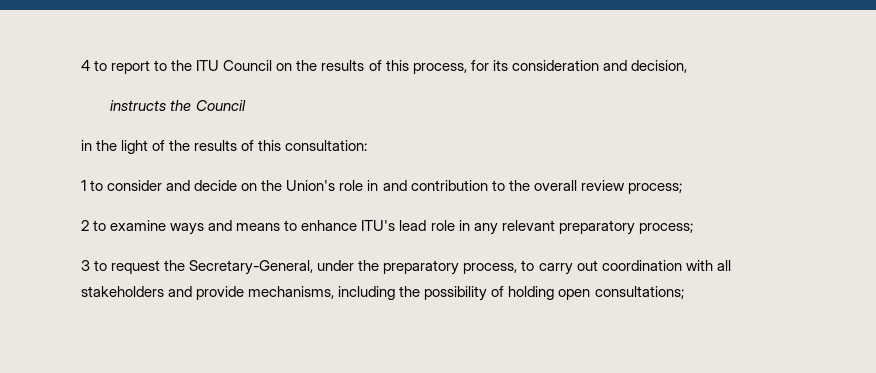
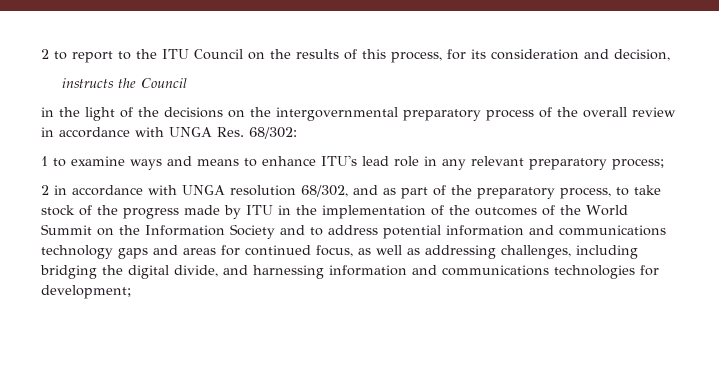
- 4 to report to the ITU Council on the results of this process, for its consideration and decision,
+ 2 to report to the ITU Council on the results of this process, for its consideration and decision,
- in the light of the results of this consultation:
- 1 to consider and decide on the Union's role in and contribution to the overall review process;
- 2 to examine ways and means to enhance ITU's lead role in any relevant preparatory process;
+ in the light of the decisions on the intergovernmental preparatory process of the overall review in accordance with UNGA Res. 68/302:
+ 1 to examine ways and means to enhance ITU's lead role in any relevant preparatory process;
- 3 to request the Secretary-General, under the preparatory process, to carry out coordination with all stakeholders and provide mechanisms, including the possibility of holding open consultations;
+ 2 in accordance with UNGA resolution 68/302, and as part of the preparatory process, to take stock of the progress made by ITU in the implementation of the outcomes of the World Summit on the Information Society and to address potential information and communications technology gaps and areas for continued focus, as well as addressing challenges, including bridging the digital divide, and harnessing information and communications technologies for development;

